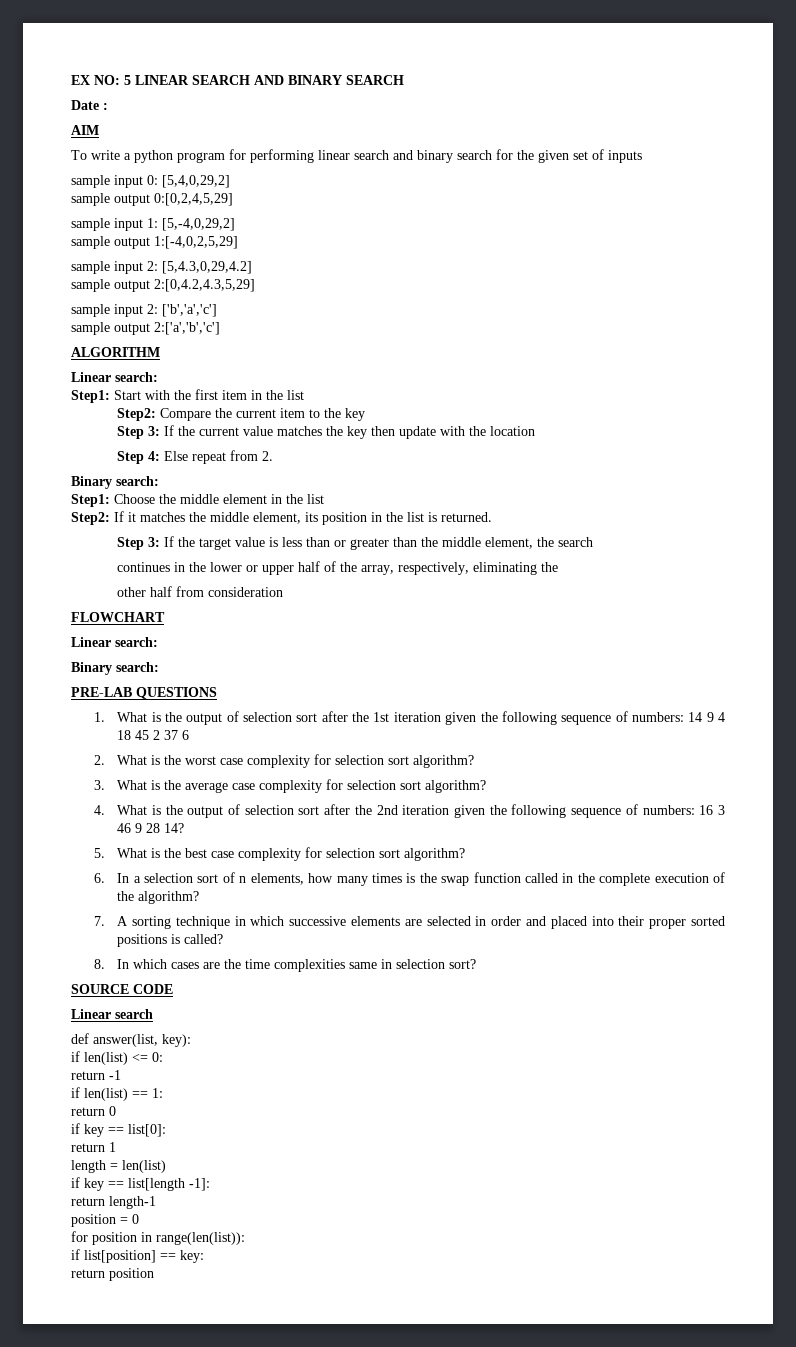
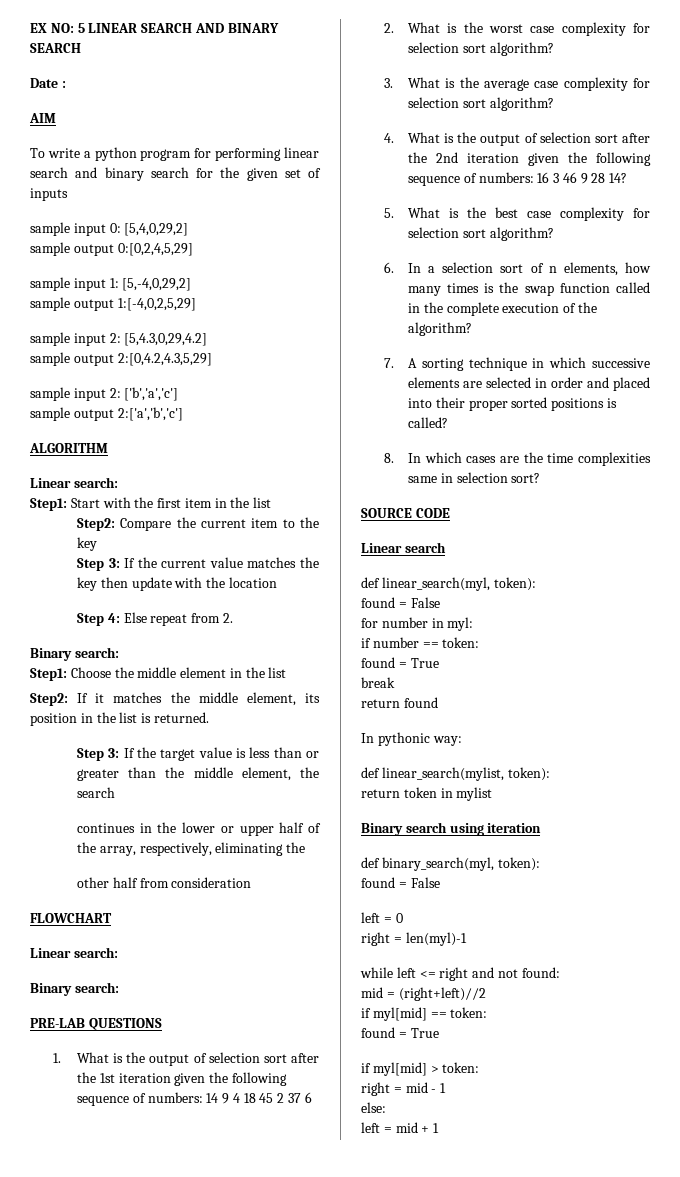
- def answer(list, key):
- if len(list) <= 0:
- return -1
- if len(list) == 1:
- return 0
- if key == list[0]:
- return 1
- length = len(list)
- if key == list[length -1]:
- return length-1
- position = 0
- for position in range(len(list)):
- if list[position] == key:
- return position
+ def linear_search(myl, token):
+ found = False
+ for number in myl:
+ if number == token:
+ found = True
+ break
+ return found
+ In pythonic way:
+ def linear_search(mylist, token):
+ return token in mylist
+ Binary search using iteration
+ def binary_search(myl, token):
+ found = False
+ left = 0
+ right = len(myl)-1
+ while left <= right and not found:
+ mid = (right+left)//2
+ if myl[mid] == token:
+ found = True
+ if myl[mid] > token:
+ right = mid - 1
+ else:
+ left = mid + 1

